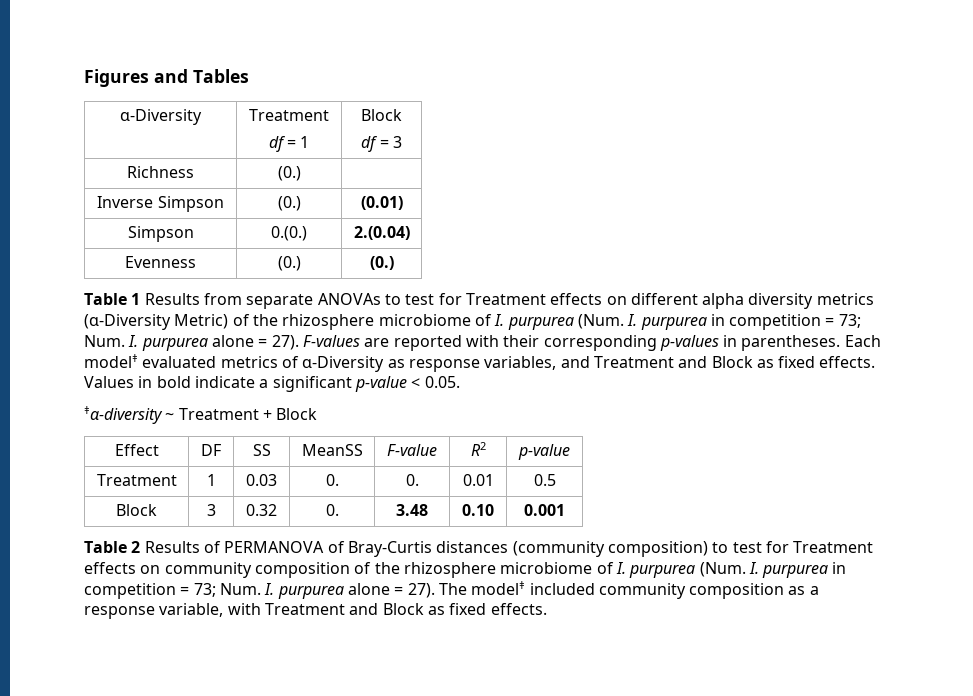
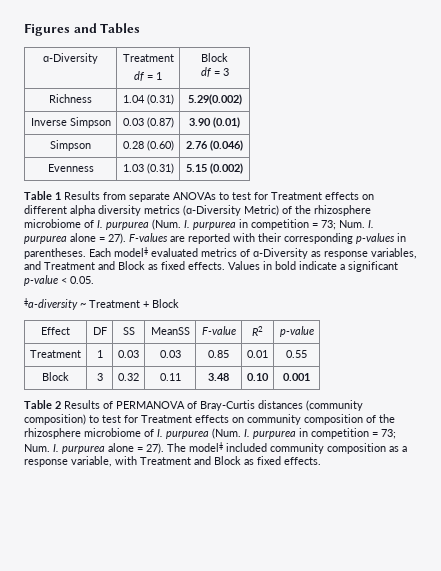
- Richness | (0.) |
+ Richness | 1.04 (0.31) | 5.29(0.002)
- Inverse Simpson | (0.) | (0.01)
+ Inverse Simpson | 0.03 (0.87) | 3.90 (0.01)
- Simpson | 0.(0.) | 2.(0.04)
- Evenness | (0.) | (0.)
+ Simpson | 0.28 (0.60) | 2.76 (0.046)
+ Evenness | 1.03 (0.31) | 5.15 (0.002)
- Treatment | 1 | 0.03 | 0. | 0. | 0.01 | 0.5
+ Treatment | 1 | 0.03 | 0.03 | 0.85 | 0.01 | 0.55
- Block | 3 | 0.32 | 0. | 3.48 | 0.10 | 0.001
+ Block | 3 | 0.32 | 0.11 | 3.48 | 0.10 | 0.001

